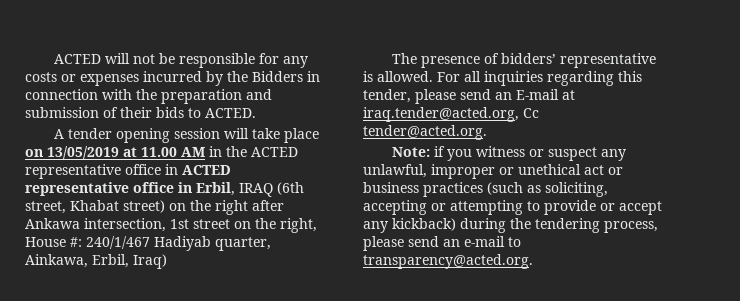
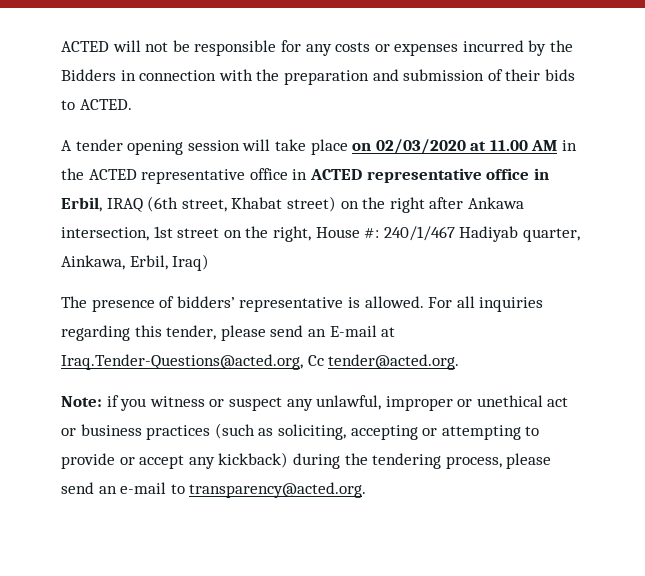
- A tender opening session will take place on 13/05/2019 at 11.00 AM in the ACTED representative office in ACTED representative office in Erbil, IRAQ (6th street, Khabat street) on the right after Ankawa intersection, 1st street on the right, House #: 240/1/467 Hadiyab quarter, Ainkawa, Erbil, Iraq)
+ A tender opening session will take place on 02/03/2020 at 11.00 AM in the ACTED representative office in ACTED representative office in Erbil, IRAQ (6th street, Khabat street) on the right after Ankawa intersection, 1st street on the right, House #: 240/1/467 Hadiyab quarter, Ainkawa, Erbil, Iraq)
- For all inquiries regarding this tender, please send an E-mail at iraq.tender@acted.org, Cc tender@acted.org.
+ For all inquiries regarding this tender, please send an E-mail at Iraq.Tender-Questions@acted.org, Cc tender@acted.org.

